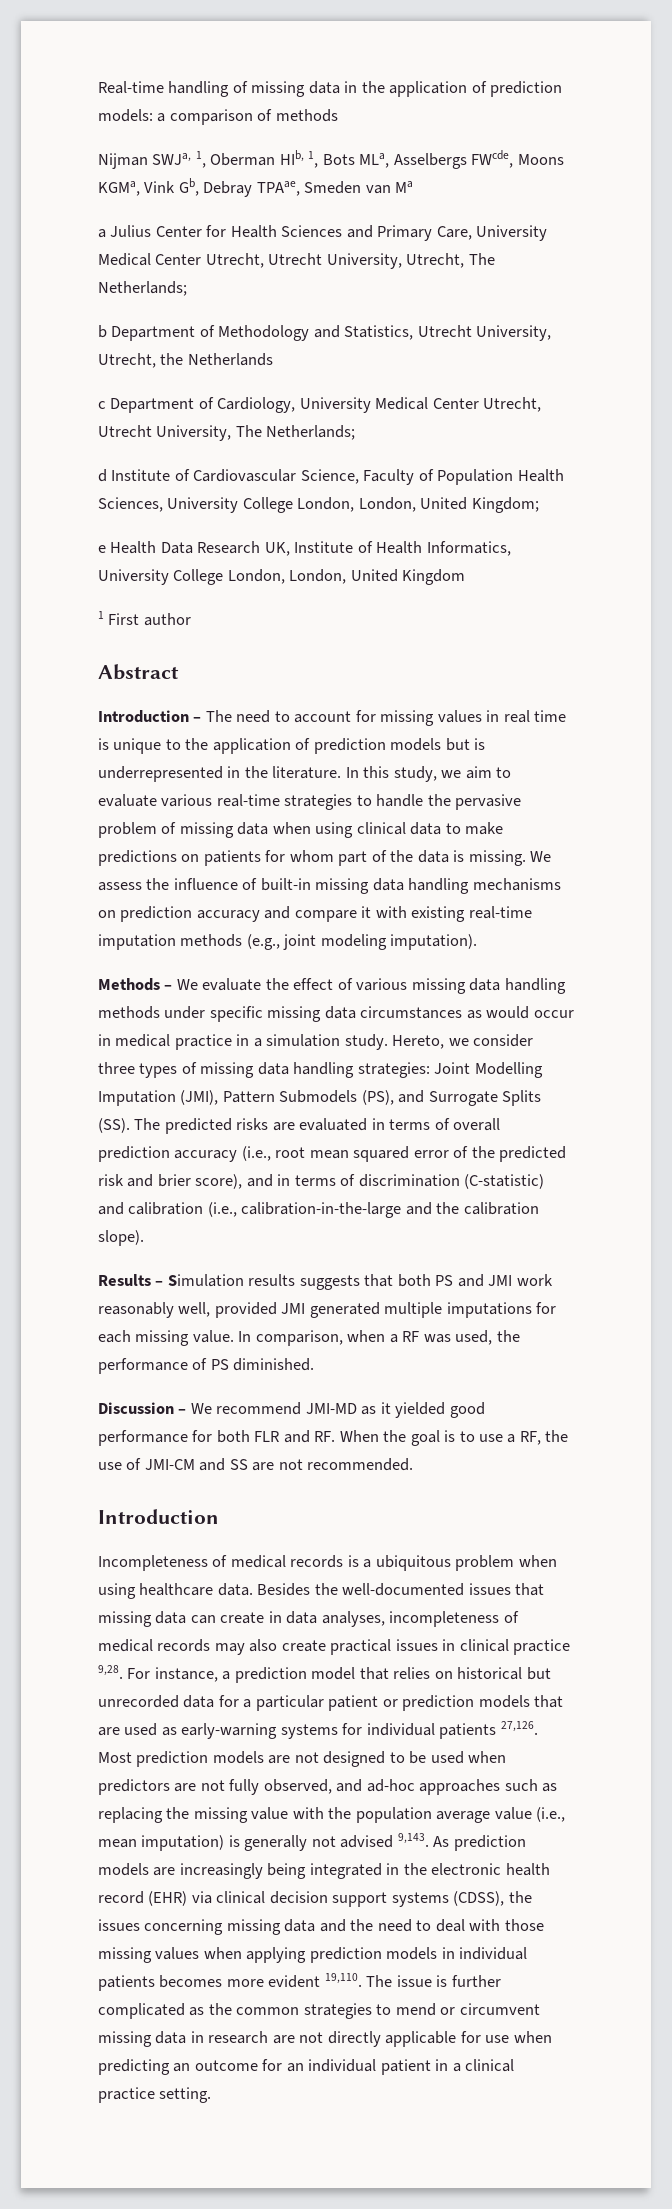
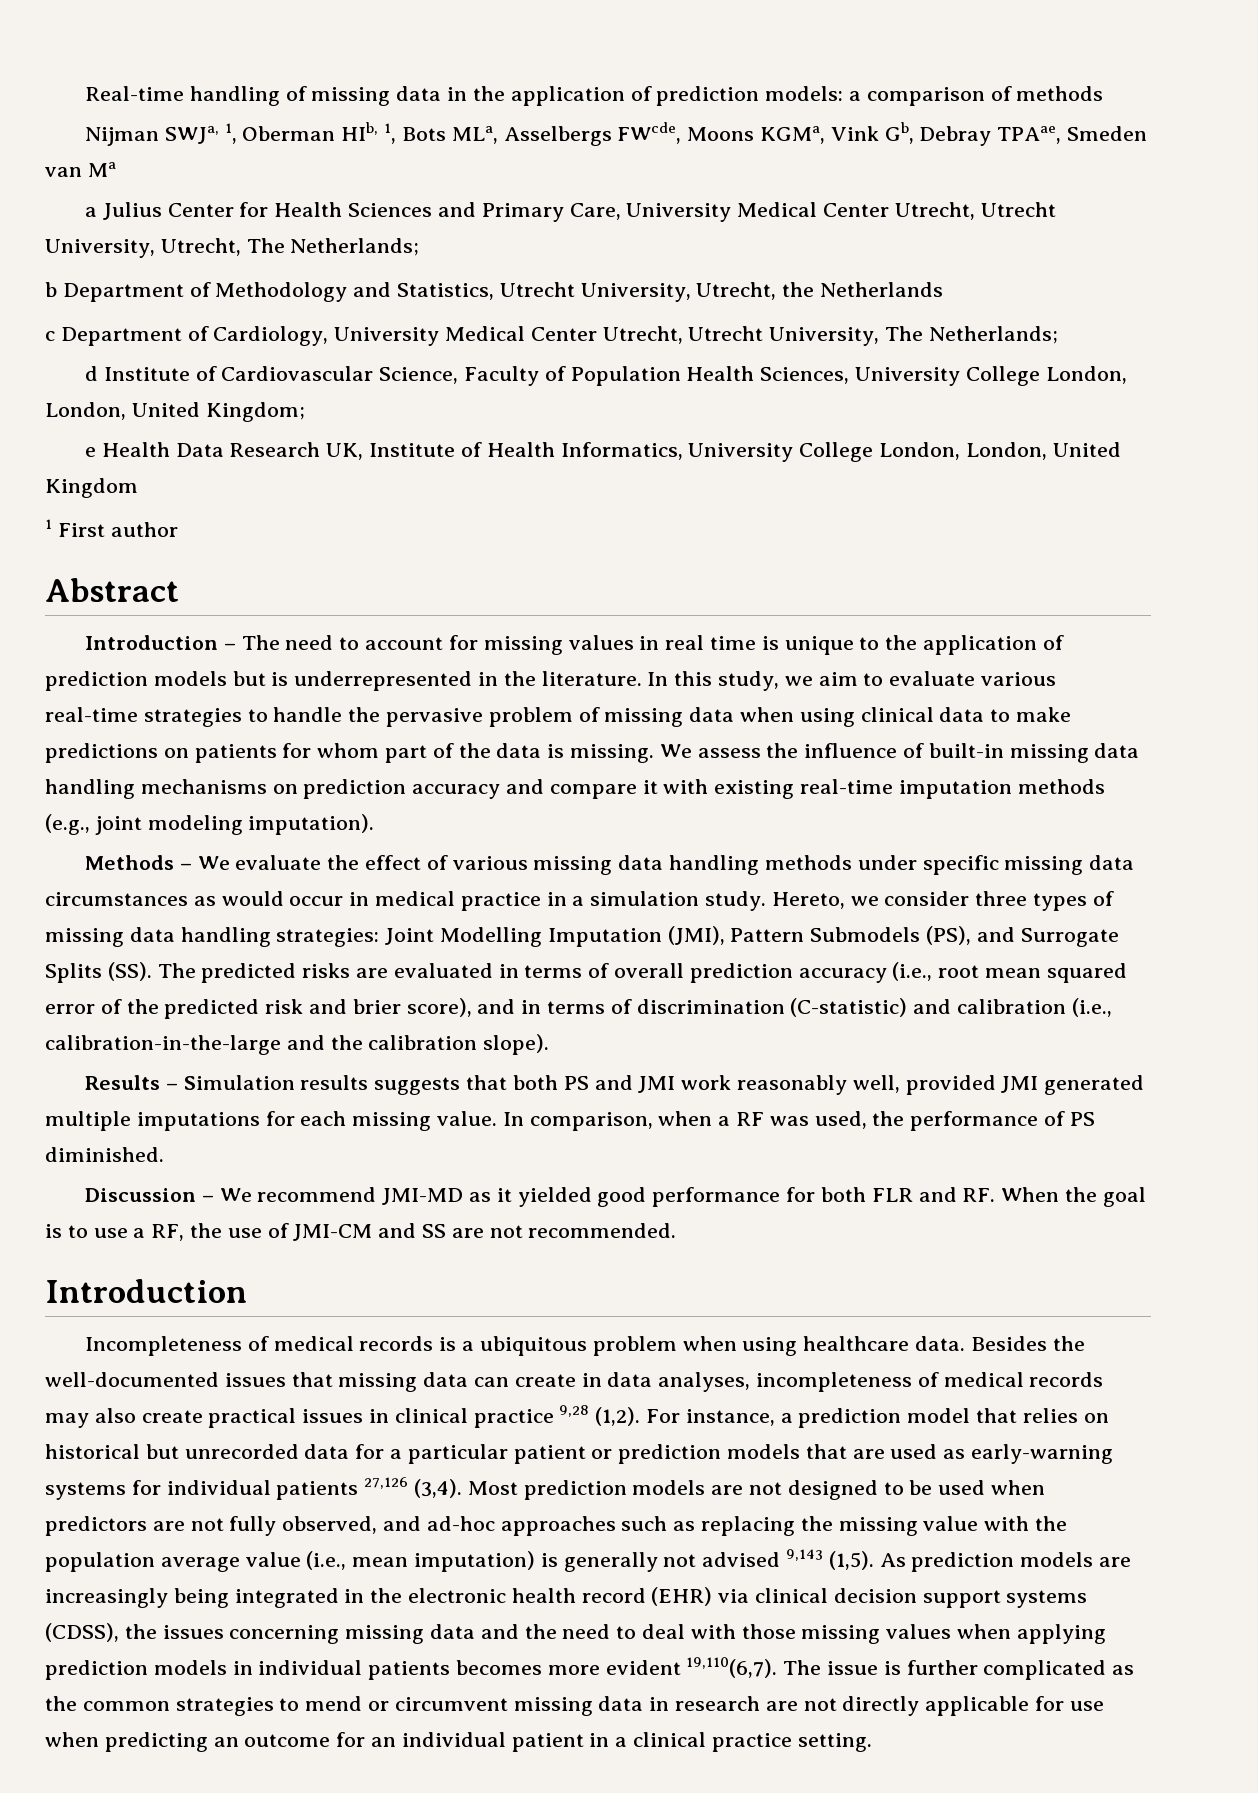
- Besides the well-documented issues that missing data can create in data analyses, incompleteness of medical records may also create practical issues in clinical practice 9,28.
+ Besides the well-documented issues that missing data can create in data analyses, incompleteness of medical records may also create practical issues in clinical practice 9,28 (1,2).
- For instance, a prediction model that relies on historical but unrecorded data for a particular patient or prediction models that are used as early-warning systems for individual patients 27,126.
+ For instance, a prediction model that relies on historical but unrecorded data for a particular patient or prediction models that are used as early-warning systems for individual patients 27,126 (3,4).
- Most prediction models are not designed to be used when predictors are not fully observed, and ad-hoc approaches such as replacing the missing value with the population average value (i.e., mean imputation) is generally not advised 9,143.
+ Most prediction models are not designed to be used when predictors are not fully observed, and ad-hoc approaches such as replacing the missing value with the population average value (i.e., mean imputation) is generally not advised 9,143 (1,5).
- As prediction models are increasingly being integrated in the electronic health record (EHR) via clinical decision support systems (CDSS), the issues concerning missing data and the need to deal with those missing values when applying prediction models in individual patients becomes more evident 19,110.
+ As prediction models are increasingly being integrated in the electronic health record (EHR) via clinical decision support systems (CDSS), the issues concerning missing data and the need to deal with those missing values when applying prediction models in individual patients becomes more evident 19,110(6,7).

